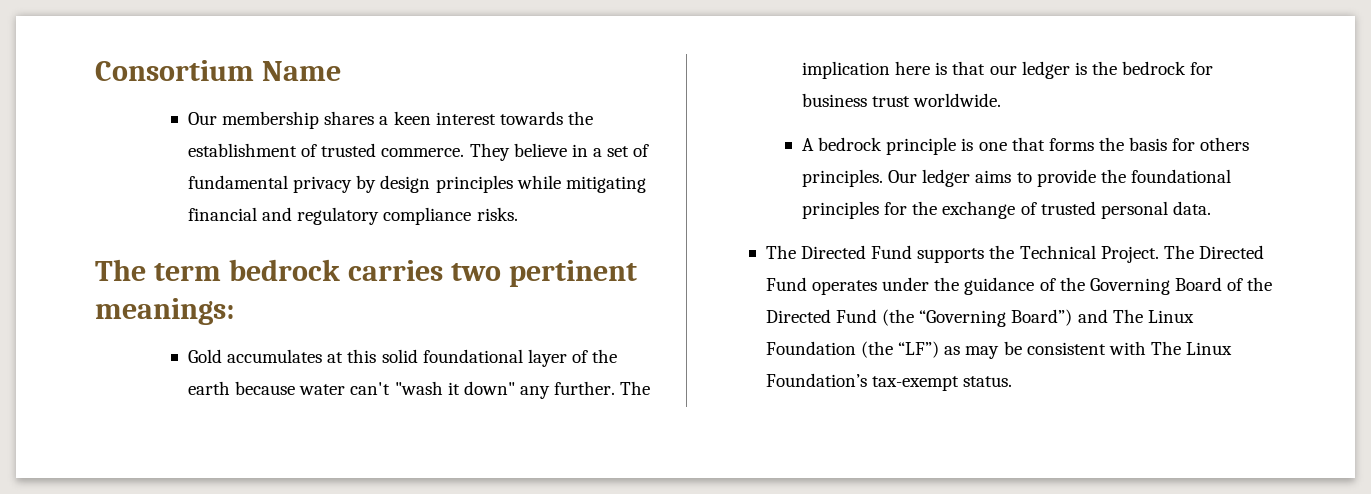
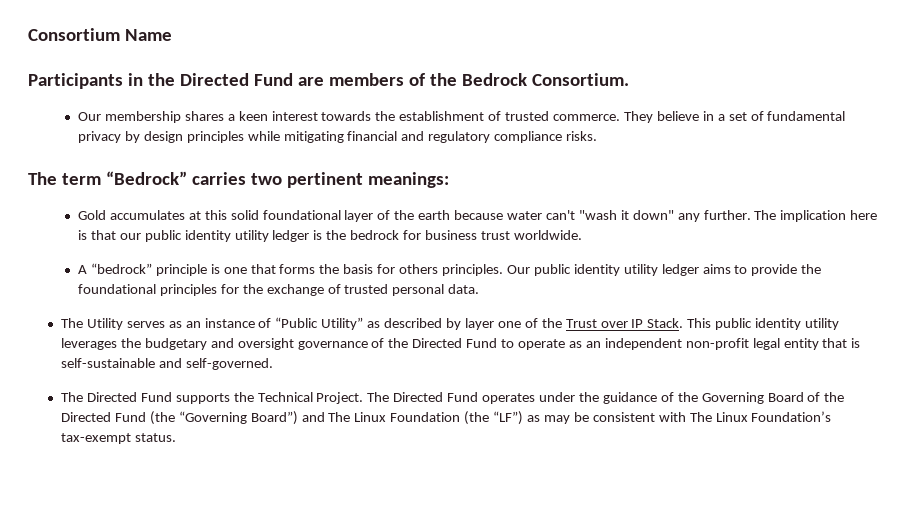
+ Participants in the Directed Fund are members of the Bedrock Consortium.
- The term bedrock carries two pertinent meanings:
+ The term “Bedrock” carries two pertinent meanings:
- The implication here is that our ledger is the bedrock for business trust worldwide.
+ The implication here is that our public identity utility ledger is the bedrock for business trust worldwide.
- A bedrock principle is one that forms the basis for others principles.
+ A “bedrock” principle is one that forms the basis for others principles.
- Our ledger aims to provide the foundational principles for the exchange of trusted personal data.
+ Our public identity utility ledger aims to provide the foundational principles for the exchange of trusted personal data.
+ The Utility serves as an instance of “Public Utility” as described by layer one of the Trust over IP Stack. This public identity utility leverages the budgetary and oversight governance of the Directed Fund to operate as an independent non-profit legal entity that is self-sustainable and self-governed.

